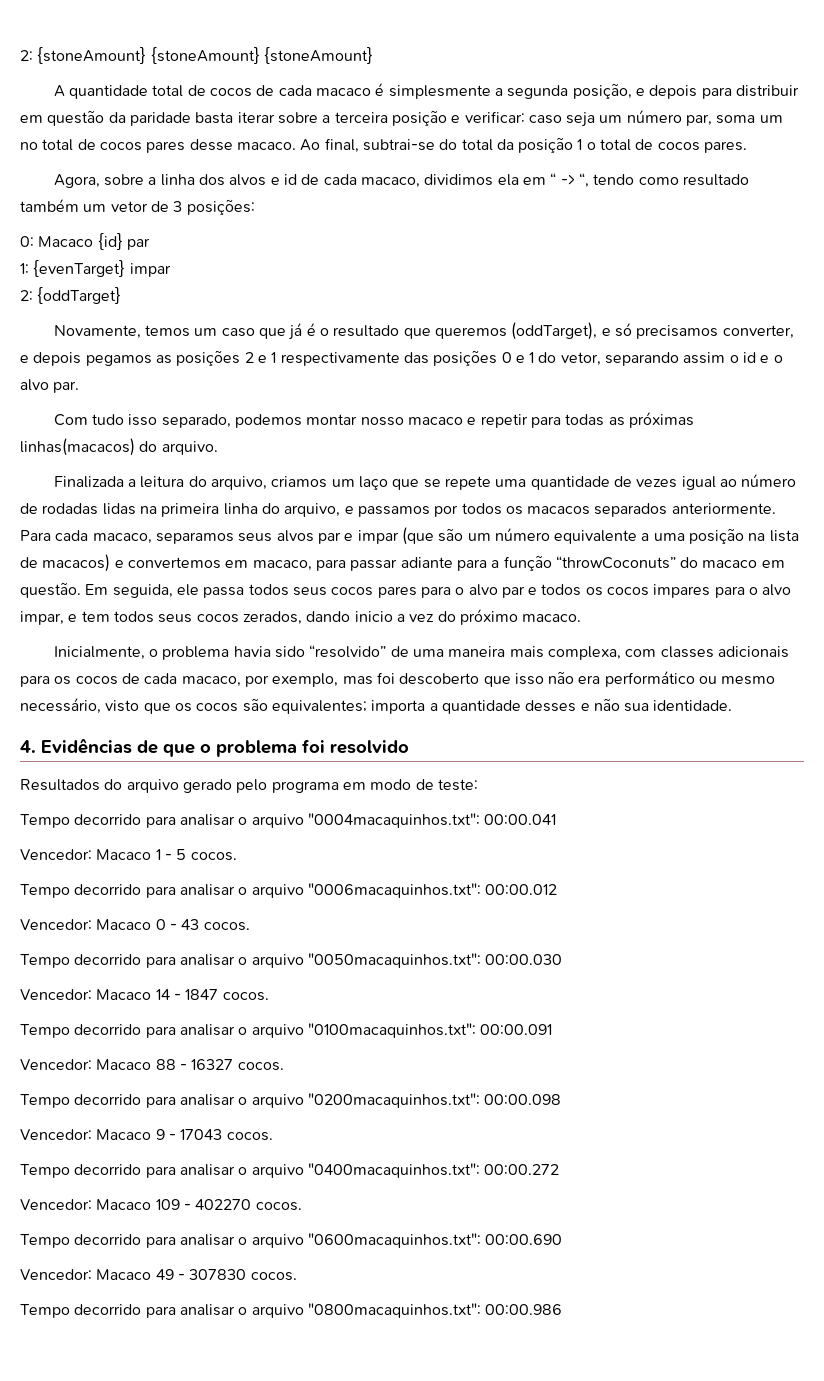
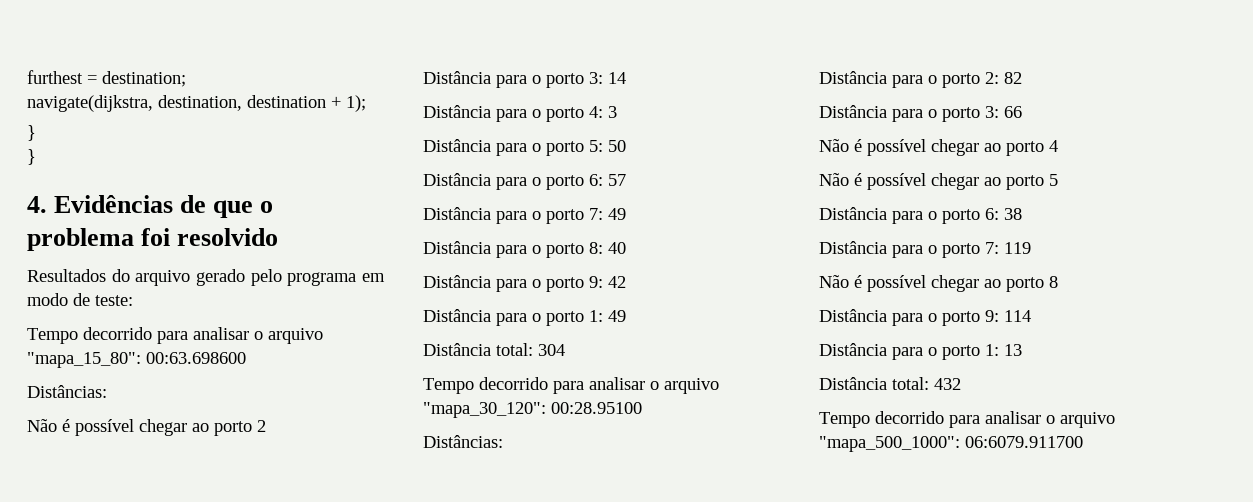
- 2: {stoneAmount} {stoneAmount} {stoneAmount}
- A quantidade total de cocos de cada macaco é simplesmente a segunda posição, e depois para distribuir em questão da paridade basta iterar sobre a terceira posição e verificar: caso seja um número par, soma um no total de cocos pares desse macaco. Ao final, subtrai-se do total da posição 1 o total de cocos pares.
- Agora, sobre a linha dos alvos e id de cada macaco, dividimos ela em “ -> “, tendo como resultado também um vetor de 3 posições:
- 0: Macaco {id} par
- 1: {evenTarget} impar
- 2: {oddTarget}
- Novamente, temos um caso que já é o resultado que queremos (oddTarget), e só precisamos converter, e depois pegamos as posições 2 e 1 respectivamente das posições 0 e 1 do vetor, separando assim o id e o alvo par.
- Com tudo isso separado, podemos montar nosso macaco e repetir para todas as próximas linhas(macacos) do arquivo.
- Finalizada a leitura do arquivo, criamos um laço que se repete uma quantidade de vezes igual ao número de rodadas lidas na primeira linha do arquivo, e passamos por todos os macacos separados anteriormente. Para cada macaco, separamos seus alvos par e impar (que são um número equivalente a uma posição na lista de macacos) e convertemos em macaco, para passar adiante para a função “throwCoconuts” do macaco em questão. Em seguida, ele passa todos seus cocos pares para o alvo par e todos os cocos impares para o alvo impar, e tem todos seus cocos zerados, dando inicio a vez do próximo macaco.
- Inicialmente, o problema havia sido “resolvido” de uma maneira mais complexa, com classes adicionais para os cocos de cada macaco, por exemplo, mas foi descoberto que isso não era performático ou mesmo necessário, visto que os cocos são equivalentes; importa a quantidade desses e não sua identidade.
+ furthest = destination;
+ navigate(dijkstra, destination, destination + 1);
+ }
+ }
- Tempo decorrido para analisar o arquivo "0004macaquinhos.txt": 00:00.041
- Vencedor: Macaco 1 - 5 cocos.
- Tempo decorrido para analisar o arquivo "0006macaquinhos.txt": 00:00.012
- Vencedor: Macaco 0 - 43 cocos.
- Tempo decorrido para analisar o arquivo "0050macaquinhos.txt": 00:00.030
- Vencedor: Macaco 14 - 1847 cocos.
- Tempo decorrido para analisar o arquivo "0100macaquinhos.txt": 00:00.091
- Vencedor: Macaco 88 - 16327 cocos.
- Tempo decorrido para analisar o arquivo "0200macaquinhos.txt": 00:00.098
- Vencedor: Macaco 9 - 17043 cocos.
- Tempo decorrido para analisar o arquivo "0400macaquinhos.txt": 00:00.272
- Vencedor: Macaco 109 - 402270 cocos.
- Tempo decorrido para analisar o arquivo "0600macaquinhos.txt": 00:00.690
- Vencedor: Macaco 49 - 307830 cocos.
- Tempo decorrido para analisar o arquivo "0800macaquinhos.txt": 00:00.986
+ Tempo decorrido para analisar o arquivo "mapa_15_80": 00:63.698600
+ Distâncias:
+ Não é possível chegar ao porto 2
+ Distância para o porto 3: 14
+ Distância para o porto 4: 3
+ Distância para o porto 5: 50
+ Distância para o porto 6: 57
+ Distância para o porto 7: 49
+ Distância para o porto 8: 40
+ Distância para o porto 9: 42
+ Distância para o porto 1: 49
+ Distância total: 304
+ Tempo decorrido para analisar o arquivo "mapa_30_120": 00:28.95100
+ Distâncias:
+ Distância para o porto 2: 82
+ Distância para o porto 3: 66
+ Não é possível chegar ao porto 4
+ Não é possível chegar ao porto 5
+ Distância para o porto 6: 38
+ Distância para o porto 7: 119
+ Não é possível chegar ao porto 8
+ Distância para o porto 9: 114
+ Distância para o porto 1: 13
+ Distância total: 432
+ Tempo decorrido para analisar o arquivo "mapa_500_1000": 06:6079.911700

